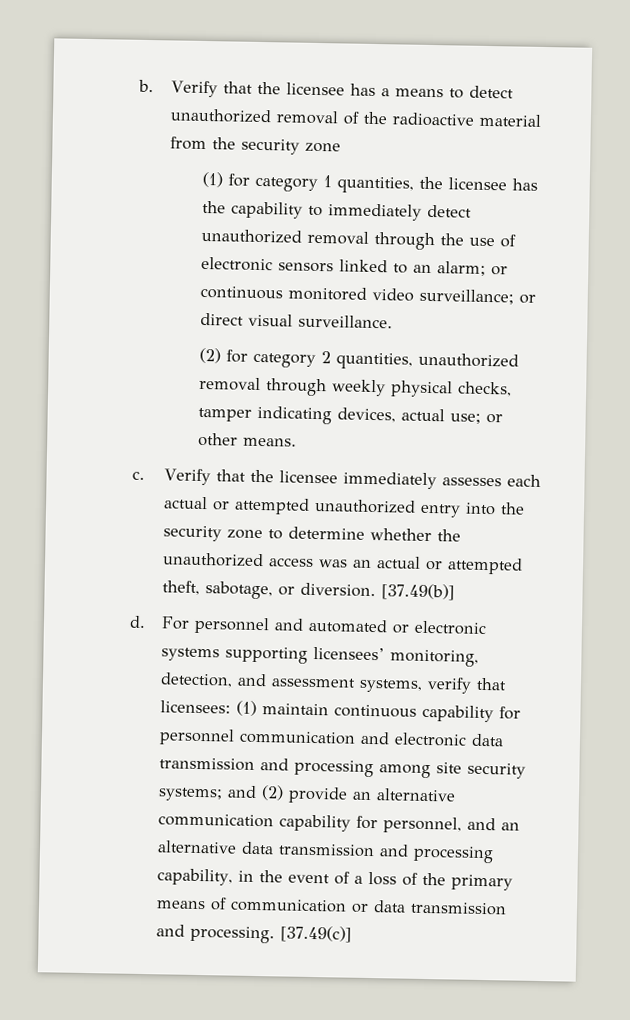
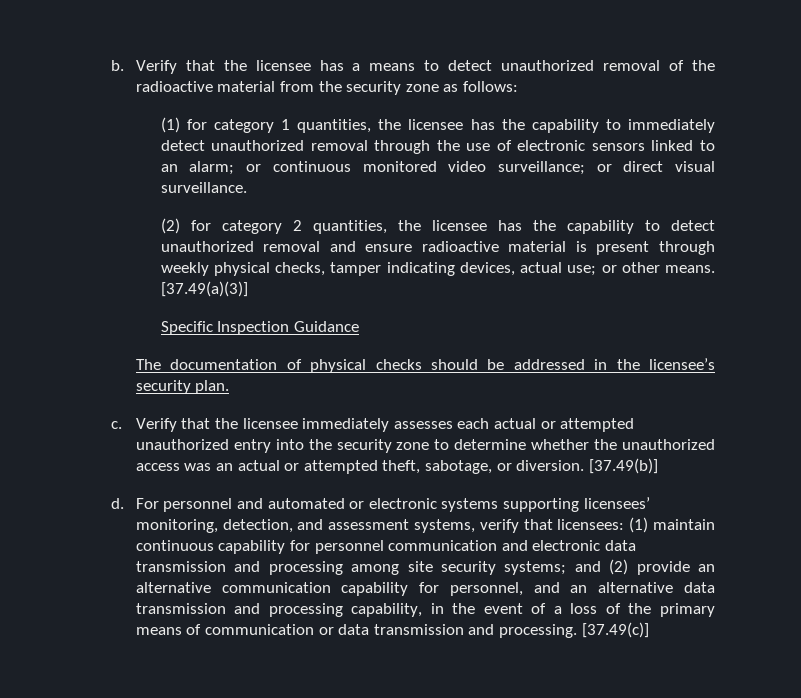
- Verify that the licensee has a means to detect unauthorized removal of the radioactive material from the security zone
+ Verify that the licensee has a means to detect unauthorized removal of the radioactive material from the security zone as follows:
- (2) for category 2 quantities, unauthorized removal through weekly physical checks, tamper indicating devices, actual use; or other means.
+ (2) for category 2 quantities, the licensee has the capability to detect unauthorized removal and ensure radioactive material is present through weekly physical checks, tamper indicating devices, actual use; or other means. [37.49(a)(3)]
+ Specific Inspection Guidance
+ The documentation of physical checks should be addressed in the licensee’s security plan.

